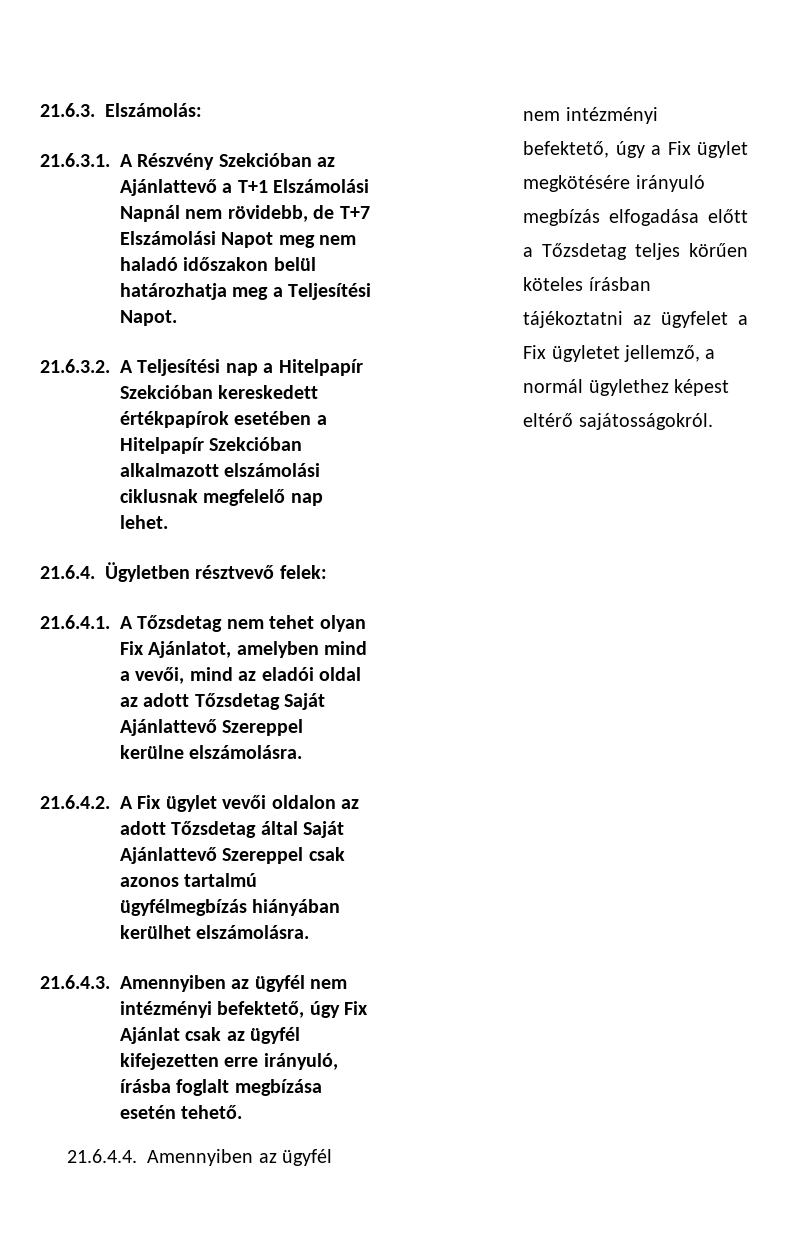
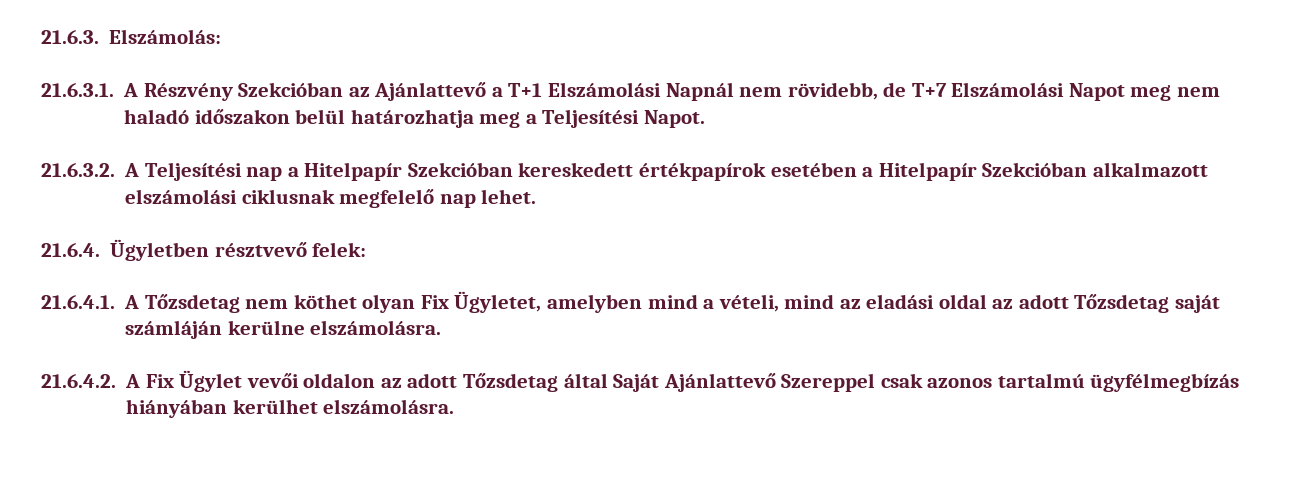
- 21.6.4.1. A Tőzsdetag nem tehet olyan Fix Ajánlatot, amelyben mind a vevői, mind az eladói oldal az adott Tőzsdetag Saját Ajánlattevő Szereppel kerülne elszámolásra.
+ 21.6.4.1. A Tőzsdetag nem köthet olyan Fix Ügyletet, amelyben mind a vételi, mind az eladási oldal az adott Tőzsdetag saját számláján kerülne elszámolásra.
- 21.6.4.2. A Fix ügylet vevői oldalon az adott Tőzsdetag által Saját Ajánlattevő Szereppel csak azonos tartalmú ügyfélmegbízás hiányában kerülhet elszámolásra.
+ 21.6.4.2. A Fix Ügylet vevői oldalon az adott Tőzsdetag által Saját Ajánlattevő Szereppel csak azonos tartalmú ügyfélmegbízás hiányában kerülhet elszámolásra.
- 21.6.4.3. Amennyiben az ügyfél nem intézményi befektető, úgy Fix Ajánlat csak az ügyfél kifejezetten erre irányuló, írásba foglalt megbízása esetén tehető.
- 21.6.4.4. Amennyiben az ügyfél nem intézményi befektető, úgy a Fix ügylet megkötésére irányuló megbízás elfogadása előtt a Tőzsdetag teljes körűen köteles írásban tájékoztatni az ügyfelet a Fix ügyletet jellemző, a normál ügylethez képest eltérő sajátosságokról.

